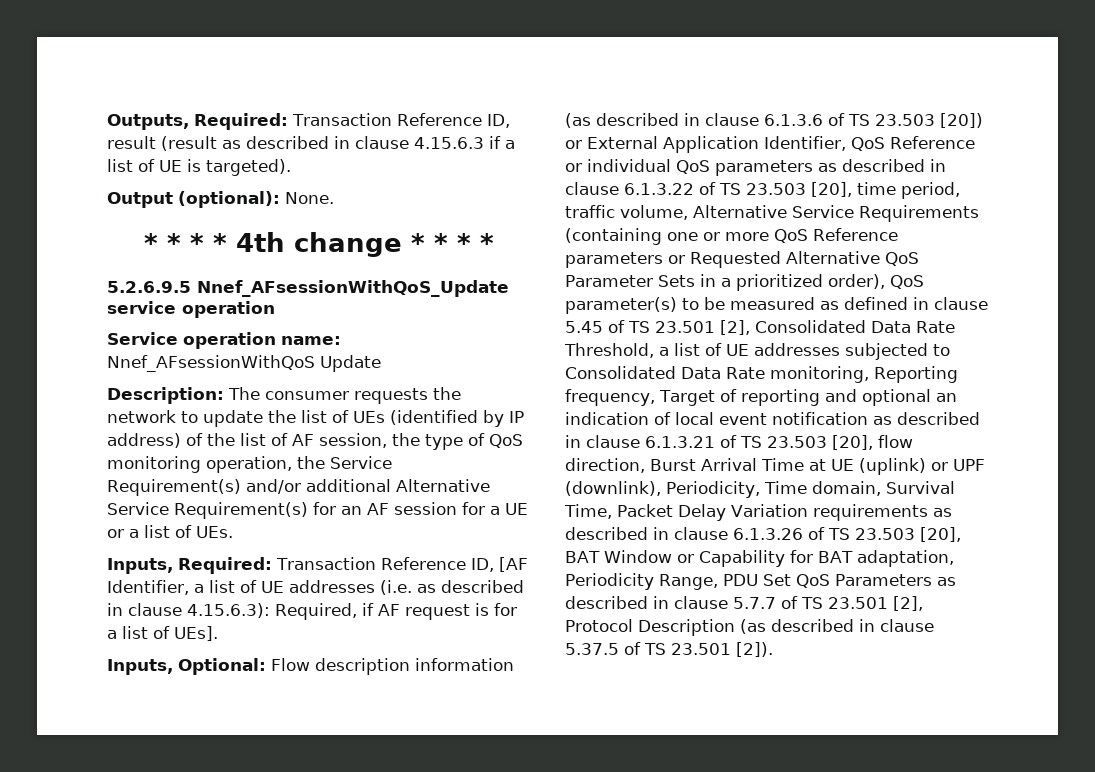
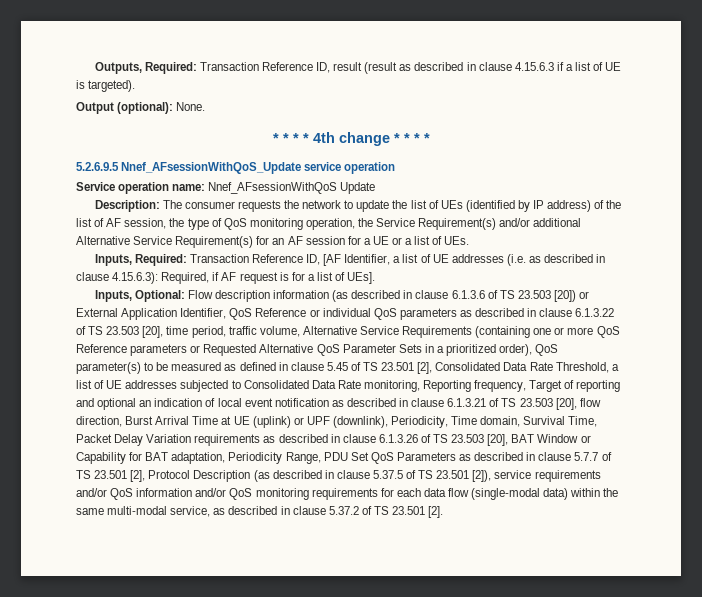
- Flow description information (as described in clause 6.1.3.6 of TS 23.503 [20]) or External Application Identifier, QoS Reference or individual QoS parameters as described in clause 6.1.3.22 of TS 23.503 [20], time period, traffic volume, Alternative Service Requirements (containing one or more QoS Reference parameters or Requested Alternative QoS Parameter Sets in a prioritized order), QoS parameter(s) to be measured as defined in clause 5.45 of TS 23.501 [2], Consolidated Data Rate Threshold, a list of UE addresses subjected to Consolidated Data Rate monitoring, Reporting frequency, Target of reporting and optional an indication of local event notification as described in clause 6.1.3.21 of TS 23.503 [20], flow direction, Burst Arrival Time at UE (uplink) or UPF (downlink), Periodicity, Time domain, Survival Time, Packet Delay Variation requirements as described in clause 6.1.3.26 of TS 23.503 [20], BAT Window or Capability for BAT adaptation, Periodicity Range, PDU Set QoS Parameters as described in clause 5.7.7 of TS 23.501 [2], Protocol Description (as described in clause 5.37.5 of TS 23.501 [2]).
+ Flow description information (as described in clause 6.1.3.6 of TS 23.503 [20]) or External Application Identifier, QoS Reference or individual QoS parameters as described in clause 6.1.3.22 of TS 23.503 [20], time period, traffic volume, Alternative Service Requirements (containing one or more QoS Reference parameters or Requested Alternative QoS Parameter Sets in a prioritized order), QoS parameter(s) to be measured as defined in clause 5.45 of TS 23.501 [2], Consolidated Data Rate Threshold, a list of UE addresses subjected to Consolidated Data Rate monitoring, Reporting frequency, Target of reporting and optional an indication of local event notification as described in clause 6.1.3.21 of TS 23.503 [20], flow direction, Burst Arrival Time at UE (uplink) or UPF (downlink), Periodicity, Time domain, Survival Time, Packet Delay Variation requirements as described in clause 6.1.3.26 of TS 23.503 [20], BAT Window or Capability for BAT adaptation, Periodicity Range, PDU Set QoS Parameters as described in clause 5.7.7 of TS 23.501 [2], Protocol Description (as described in clause 5.37.5 of TS 23.501 [2]), service requirements and/or QoS information and/or QoS monitoring requirements for each data flow (single-modal data) within the same multi-modal service, as described in clause 5.37.2 of TS 23.501 [2].

